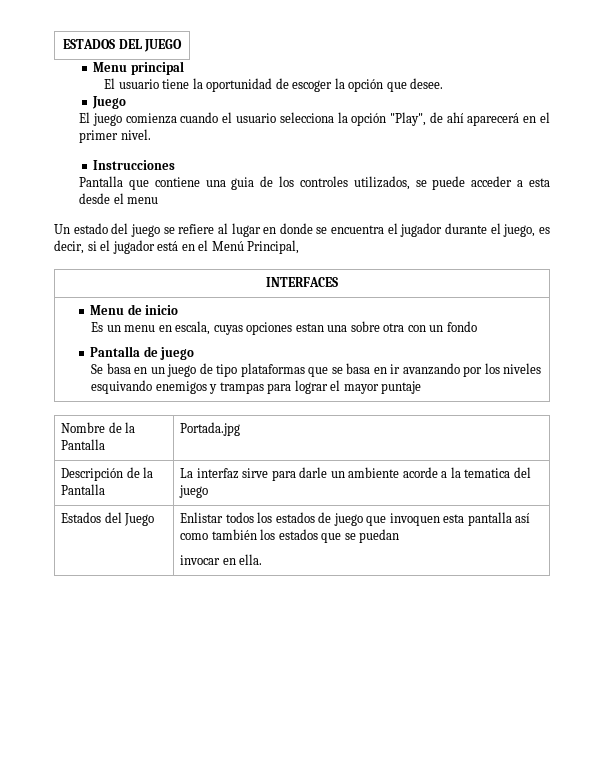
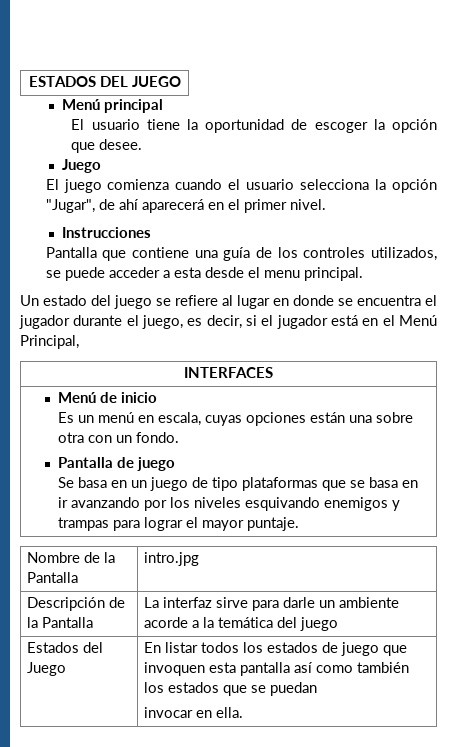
- Menu principal
+ Menú principal
- El juego comienza cuando el usuario selecciona la opción "Play", de ahí aparecerá en el primer nivel.
+ El juego comienza cuando el usuario selecciona la opción "Jugar", de ahí aparecerá en el primer nivel.
- Pantalla que contiene una guia de los controles utilizados, se puede acceder a esta desde el menu
+ Pantalla que contiene una guía de los controles utilizados, se puede acceder a esta desde el menu principal.
- Menu de inicio
+ Menú de inicio
- Es un menu en escala, cuyas opciones estan una sobre otra con un fondo
+ Es un menú en escala, cuyas opciones están una sobre otra con un fondo.
- Se basa en un juego de tipo plataformas que se basa en ir avanzando por los niveles esquivando enemigos y trampas para lograr el mayor puntaje
+ Se basa en un juego de tipo plataformas que se basa en ir avanzando por los niveles esquivando enemigos y trampas para lograr el mayor puntaje.
- Nombre de la Pantalla | Portada.jpg
+ Nombre de la Pantalla | intro.jpg
- Descripción de la Pantalla | La interfaz sirve para darle un ambiente acorde a la tematica del juego
+ Descripción de la Pantalla | La interfaz sirve para darle un ambiente acorde a la temática del juego
- Estados del Juego | Enlistar todos los estados de juego que invoquen esta pantalla así como también los estados que se puedan
+ Estados del Juego | En listar todos los estados de juego que invoquen esta pantalla así como también los estados que se puedan

